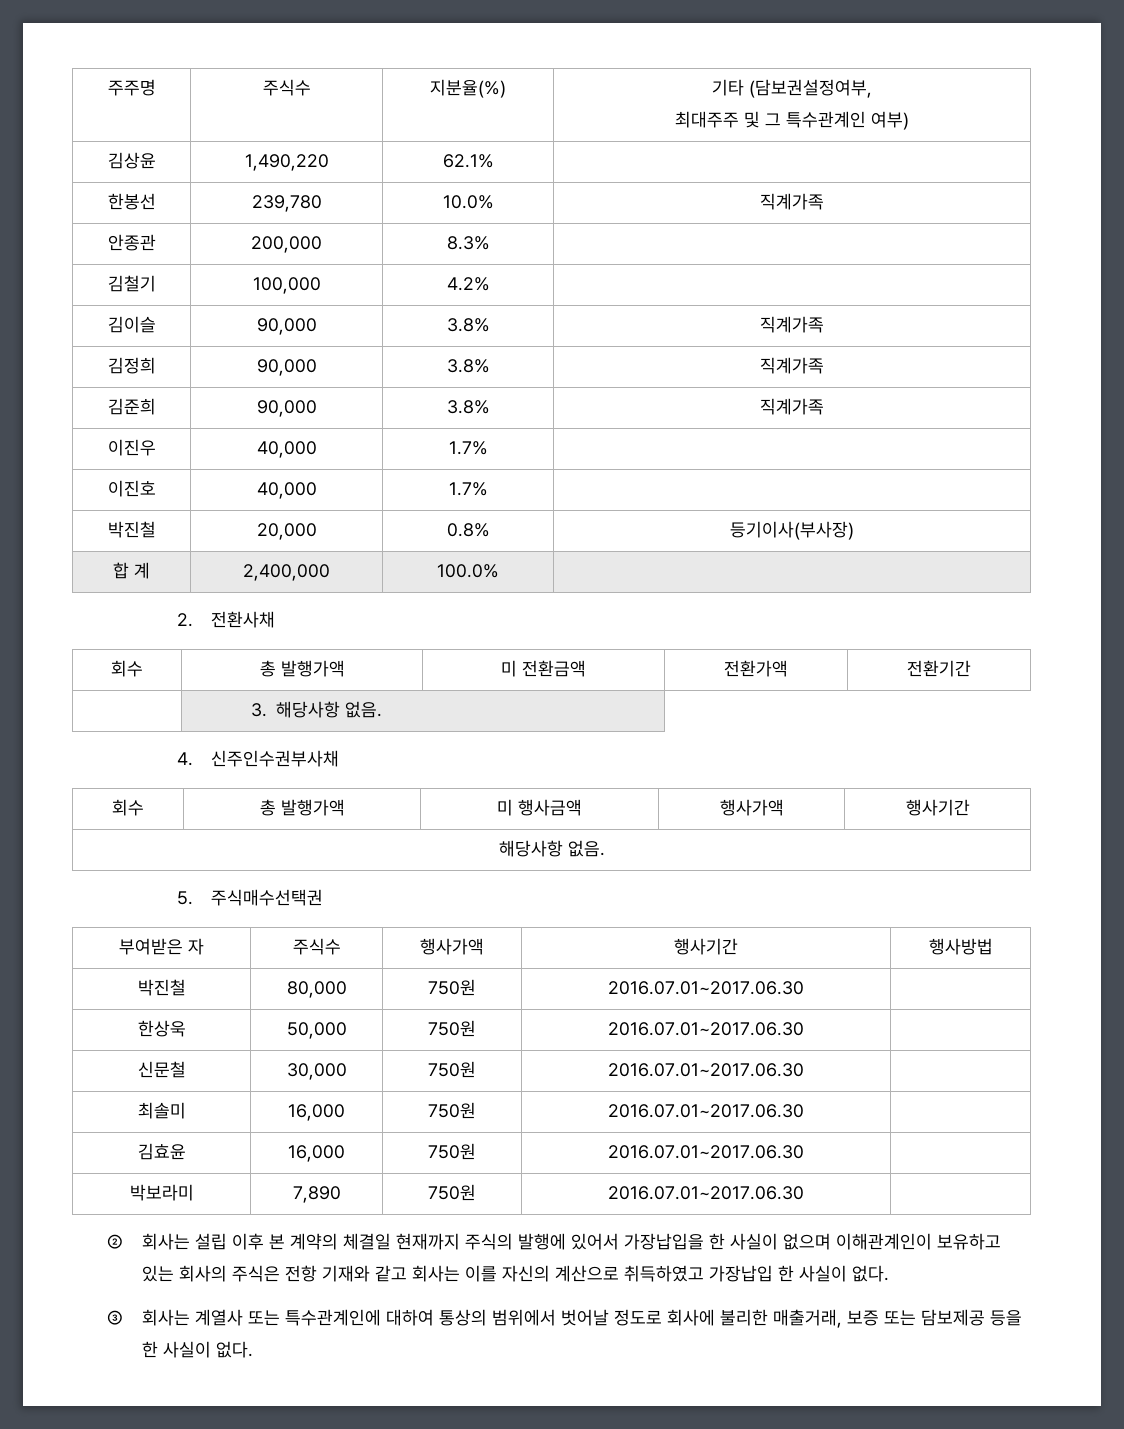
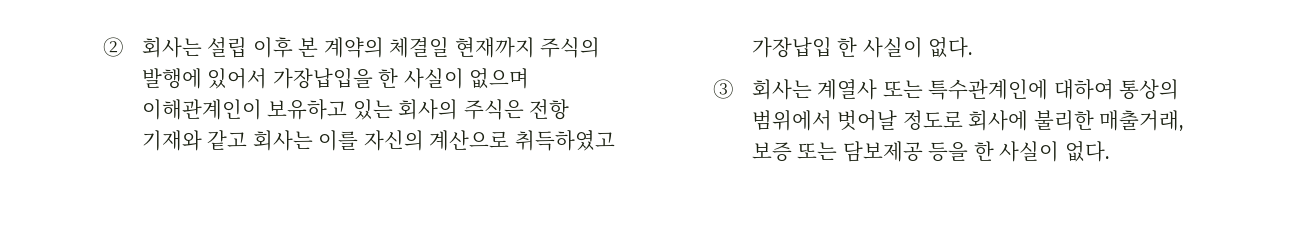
- 주주명 | 주식수 | 지분율(%) | 기타 (담보권설정여부,
- 최대주주 및 그 특수관계인 여부)
- 김상윤 | 1,490,220 | 62.1% |
- 한봉선 | 239,780 | 10.0% | 직계가족
- 안종관 | 200,000 | 8.3% |
- 김철기 | 100,000 | 4.2% |
- 김이슬 | 90,000 | 3.8% | 직계가족
- 김정희 | 90,000 | 3.8% | 직계가족
- 김준희 | 90,000 | 3.8% | 직계가족
- 이진우 | 40,000 | 1.7% |
- 이진호 | 40,000 | 1.7% |
- 박진철 | 20,000 | 0.8% | 등기이사(부사장)
- 합 계 | 2,400,000 | 100.0% |
- 2. 전환사채
- 회수 | 총 발행가액 | 미 전환금액 | 전환가액 | 전환기간
- | 3. 해당사항 없음.
- 4. 신주인수권부사채
- 회수 | 총 발행가액 | 미 행사금액 | 행사가액 | 행사기간
- 해당사항 없음.
- 5. 주식매수선택권
- 부여받은 자 | 주식수 | 행사가액 | 행사기간 | 행사방법
- 박진철 | 80,000 | 750원 | 2016.07.01~2017.06.30 |
- 한상욱 | 50,000 | 750원 | 2016.07.01~2017.06.30 |
- 신문철 | 30,000 | 750원 | 2016.07.01~2017.06.30 |
- 최솔미 | 16,000 | 750원 | 2016.07.01~2017.06.30 |
- 김효윤 | 16,000 | 750원 | 2016.07.01~2017.06.30 |
- 박보라미 | 7,890 | 750원 | 2016.07.01~2017.06.30 |

